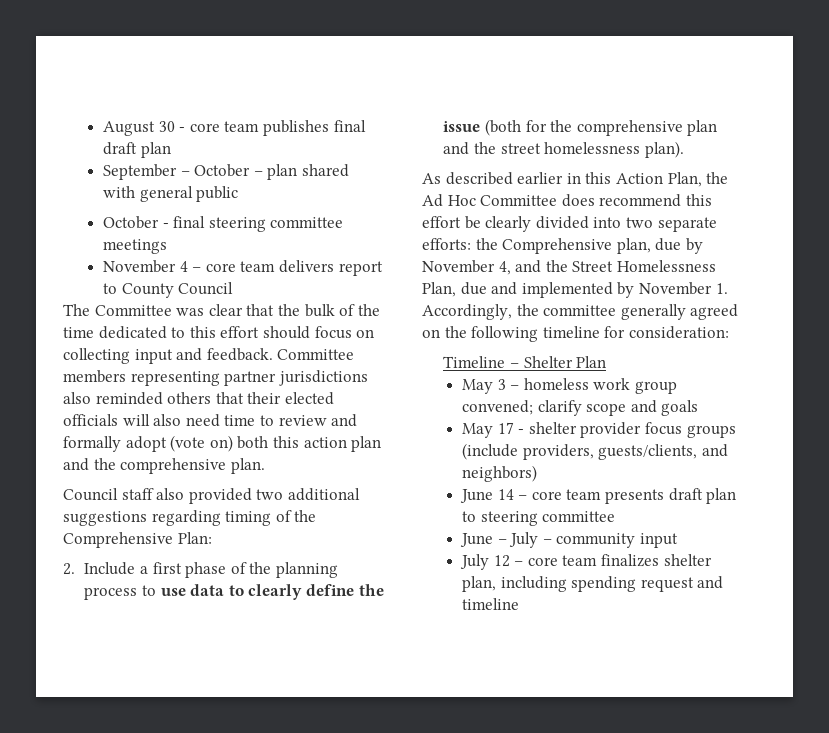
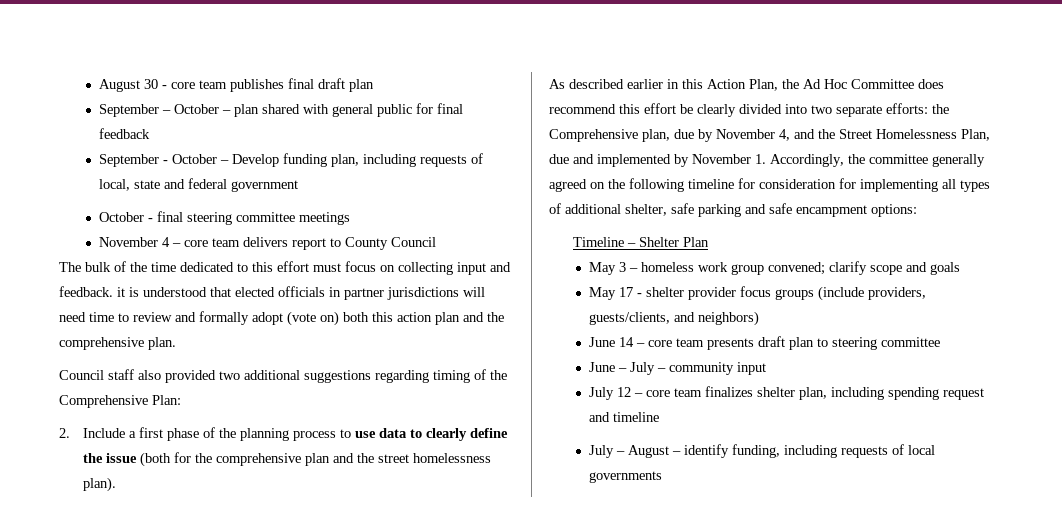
- September – October – plan shared with general public
+ September – October – plan shared with general public for final feedback
+ September - October – Develop funding plan, including requests of local, state and federal government
- The Committee was clear that the bulk of the time dedicated to this effort should focus on collecting input and feedback. Committee members representing partner jurisdictions also reminded others that their elected officials will also need time to review and formally adopt (vote on) both this action plan and the comprehensive plan.
+ The bulk of the time dedicated to this effort must focus on collecting input and feedback. it is understood that elected officials in partner jurisdictions will need time to review and formally adopt (vote on) both this action plan and the comprehensive plan.
- As described earlier in this Action Plan, the Ad Hoc Committee does recommend this effort be clearly divided into two separate efforts: the Comprehensive plan, due by November 4, and the Street Homelessness Plan, due and implemented by November 1. Accordingly, the committee generally agreed on the following timeline for consideration:
+ As described earlier in this Action Plan, the Ad Hoc Committee does recommend this effort be clearly divided into two separate efforts: the Comprehensive plan, due by November 4, and the Street Homelessness Plan, due and implemented by November 1. Accordingly, the committee generally agreed on the following timeline for consideration for implementing all types of additional shelter, safe parking and safe encampment options:
+ July – August – identify funding, including requests of local governments

